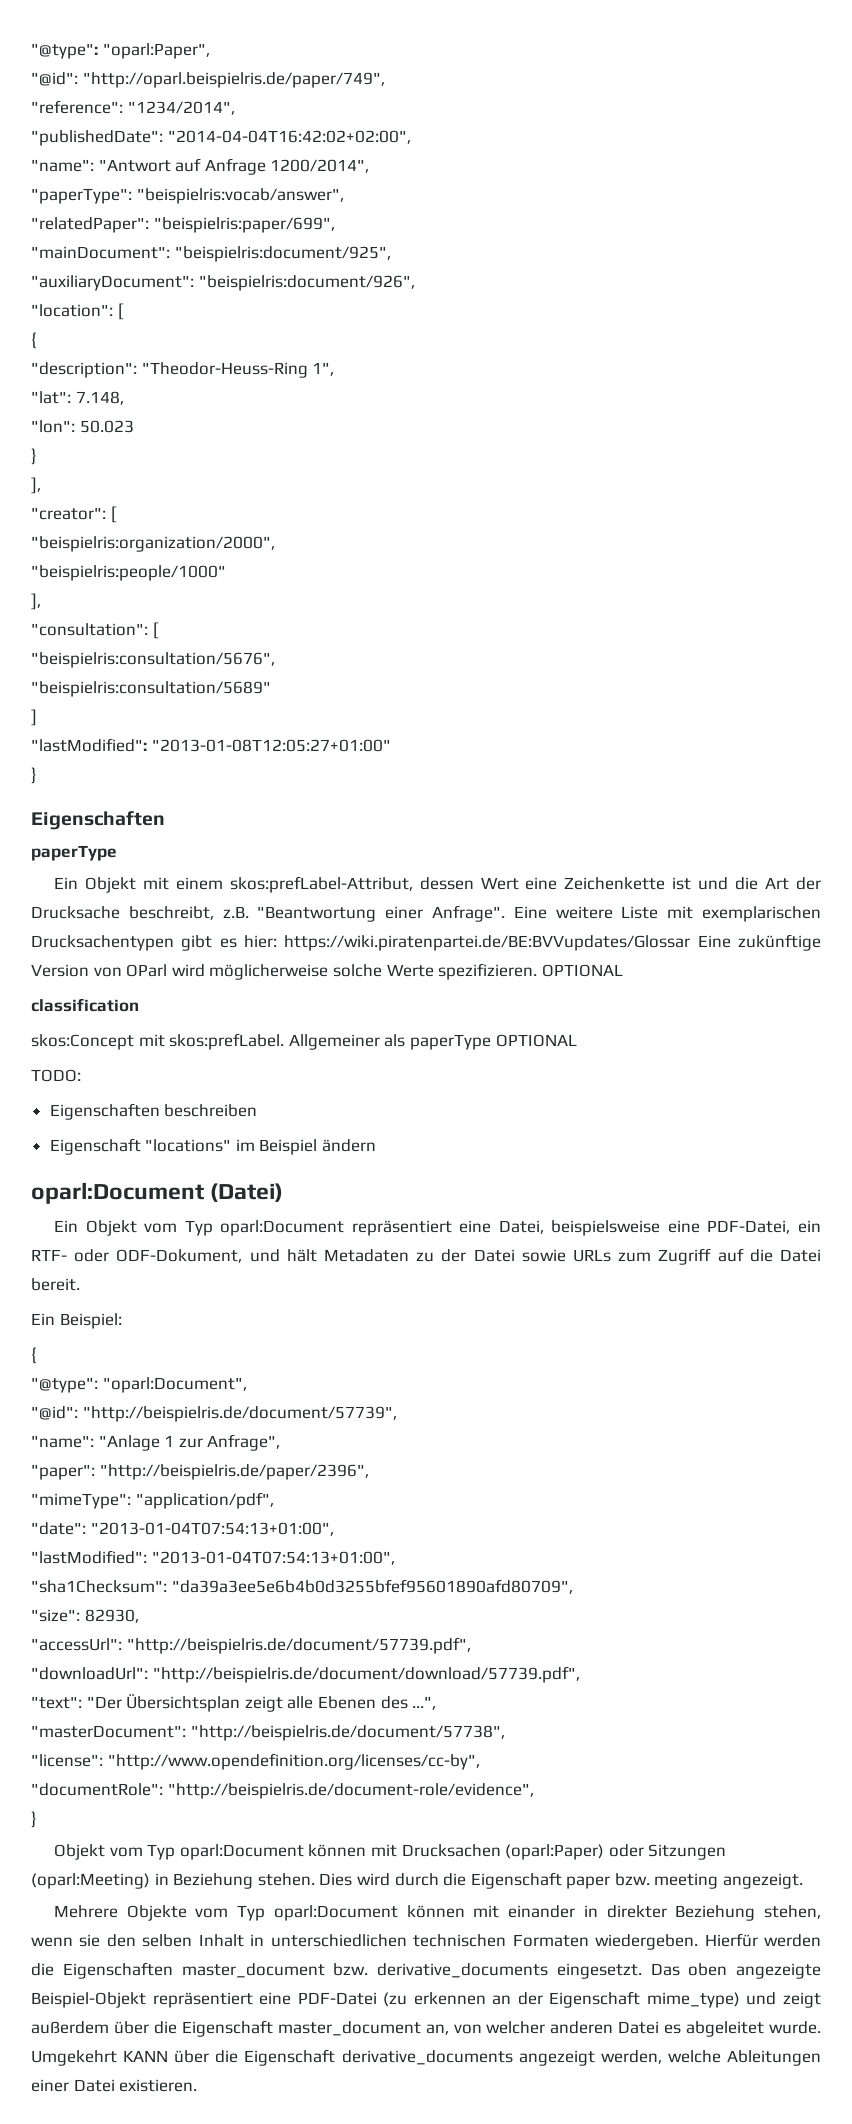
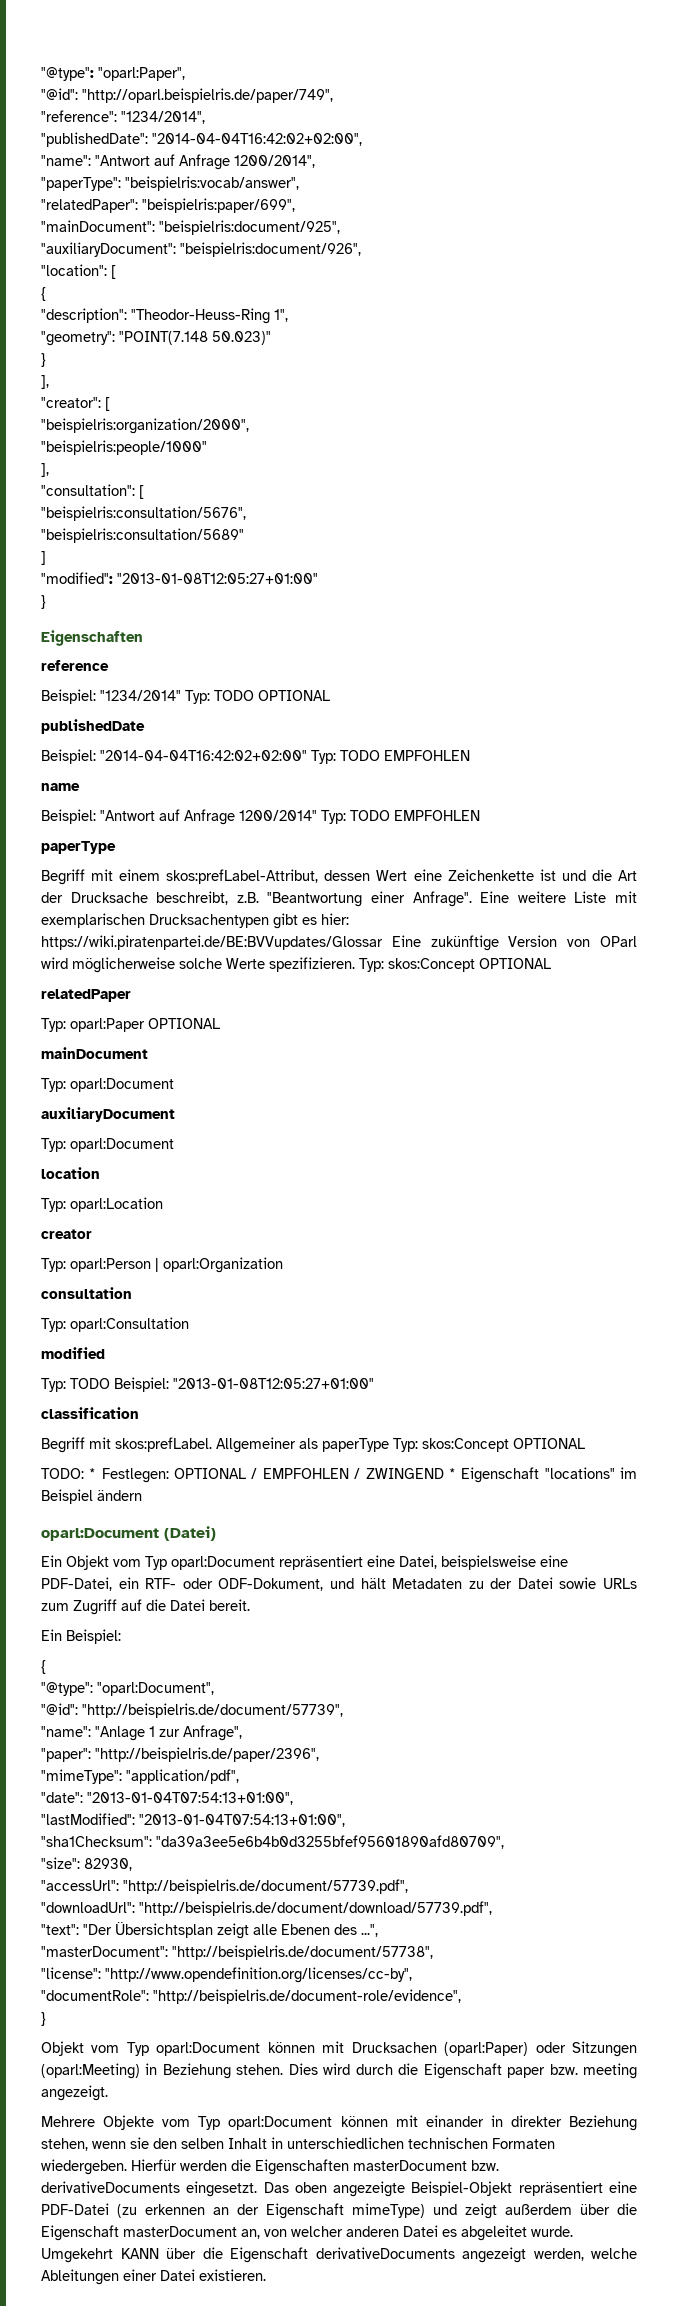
- "lat": 7.148,
- "lon": 50.023
+ "geometry": "POINT(7.148 50.023)"
- "lastModified": "2013-01-08T12:05:27+01:00"
+ "modified": "2013-01-08T12:05:27+01:00"
+ reference
+ Beispiel: "1234/2014" Typ: TODO OPTIONAL
+ publishedDate
+ Beispiel: "2014-04-04T16:42:02+02:00" Typ: TODO EMPFOHLEN
+ name
+ Beispiel: "Antwort auf Anfrage 1200/2014" Typ: TODO EMPFOHLEN
- Ein Objekt mit einem skos:prefLabel-Attribut, dessen Wert eine Zeichenkette ist und die Art der Drucksache beschreibt, z.B. "Beantwortung einer Anfrage".
+ Begriff mit einem skos:prefLabel-Attribut, dessen Wert eine Zeichenkette ist und die Art der Drucksache beschreibt, z.B. "Beantwortung einer Anfrage".
- Eine weitere Liste mit exemplarischen Drucksachentypen gibt es hier: https://wiki.piratenpartei.de/BE:BVVupdates/Glossar Eine zukünftige Version von OParl wird möglicherweise solche Werte spezifizieren. OPTIONAL
+ Eine weitere Liste mit exemplarischen Drucksachentypen gibt es hier: https://wiki.piratenpartei.de/BE:BVVupdates/Glossar Eine zukünftige Version von OParl wird möglicherweise solche Werte spezifizieren. Typ: skos:Concept OPTIONAL
+ relatedPaper
+ Typ: oparl:Paper OPTIONAL
+ mainDocument
+ Typ: oparl:Document
+ auxiliaryDocument
+ Typ: oparl:Document
+ location
+ Typ: oparl:Location
+ creator
+ Typ: oparl:Person | oparl:Organization
+ consultation
+ Typ: oparl:Consultation
+ modified
+ Typ: TODO Beispiel: "2013-01-08T12:05:27+01:00"
- skos:Concept mit skos:prefLabel.
+ Begriff mit skos:prefLabel.
- Allgemeiner als paperType OPTIONAL
+ Allgemeiner als paperType Typ: skos:Concept OPTIONAL
- TODO:
- Eigenschaften beschreiben
- Eigenschaft "locations" im Beispiel ändern
+ TODO: * Festlegen: OPTIONAL / EMPFOHLEN / ZWINGEND * Eigenschaft "locations" im Beispiel ändern
- Hierfür werden die Eigenschaften master_document bzw. derivative_documents eingesetzt.
+ Hierfür werden die Eigenschaften masterDocument bzw. derivativeDocuments eingesetzt.
- Das oben angezeigte Beispiel-Objekt repräsentiert eine PDF-Datei (zu erkennen an der Eigenschaft mime_type) und zeigt außerdem über die Eigenschaft master_document an, von welcher anderen Datei es abgeleitet wurde.
+ Das oben angezeigte Beispiel-Objekt repräsentiert eine PDF-Datei (zu erkennen an der Eigenschaft mimeType) und zeigt außerdem über die Eigenschaft masterDocument an, von welcher anderen Datei es abgeleitet wurde.
- Umgekehrt KANN über die Eigenschaft derivative_documents angezeigt werden, welche Ableitungen einer Datei existieren.
+ Umgekehrt KANN über die Eigenschaft derivativeDocuments angezeigt werden, welche Ableitungen einer Datei existieren.

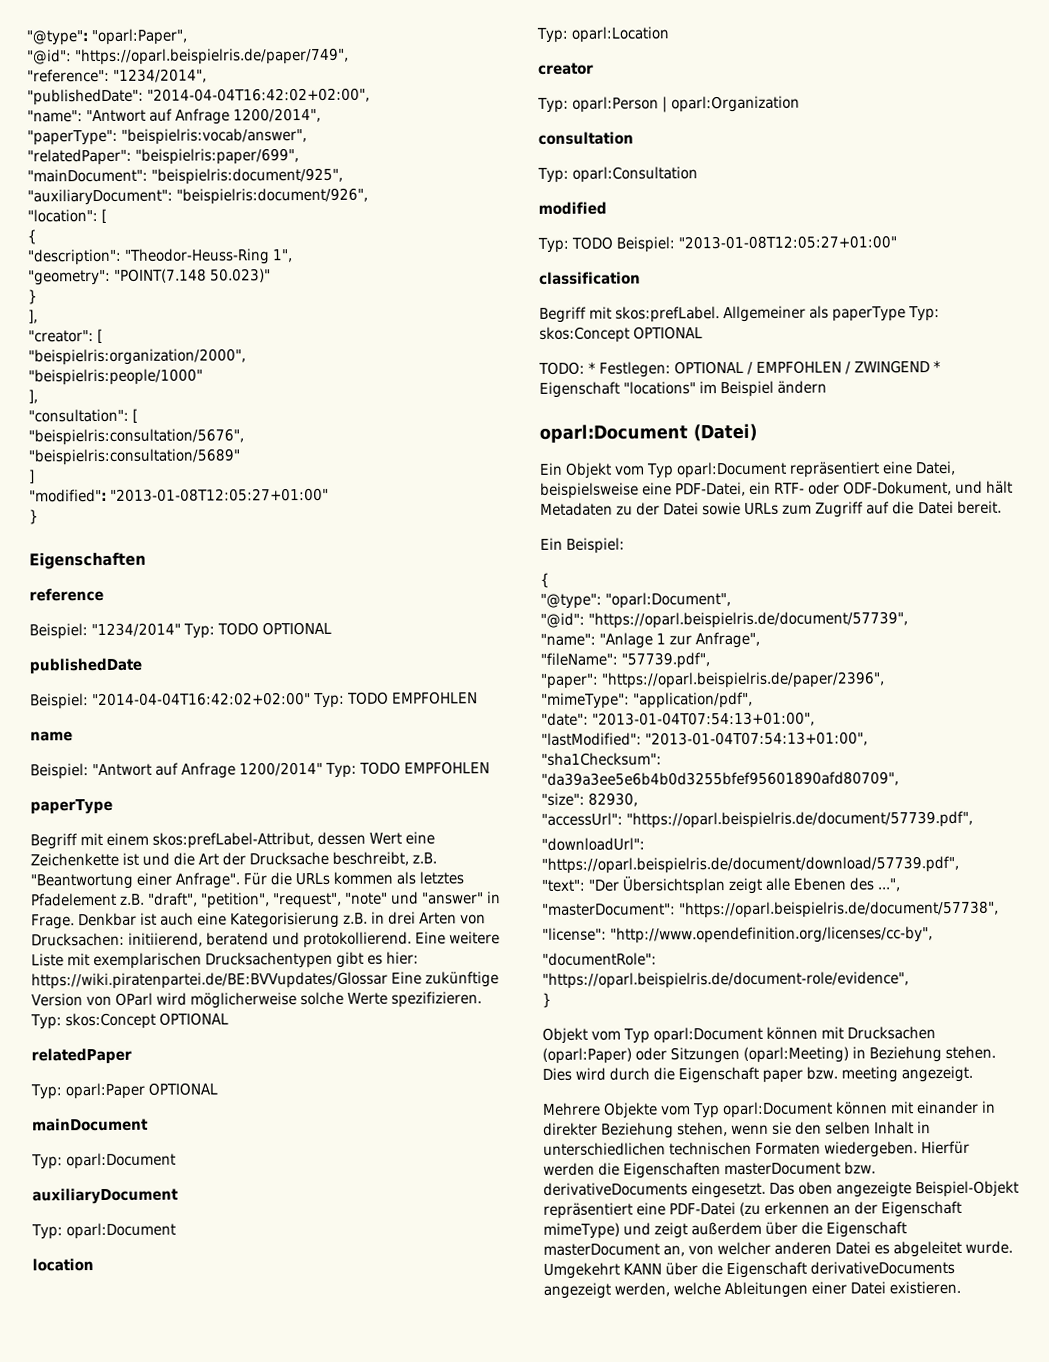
- "@id": "http://oparl.beispielris.de/paper/749",
+ "@id": "https://oparl.beispielris.de/paper/749",
+ Für die URLs kommen als letztes Pfadelement z.B. "draft", "petition", "request", "note" und "answer" in Frage. Denkbar ist auch eine Kategorisierung z.B. in drei Arten von Drucksachen: initiierend, beratend und protokollierend.
- "@id": "http://beispielris.de/document/57739",
+ "@id": "https://oparl.beispielris.de/document/57739",
+ "fileName": "57739.pdf",
- "paper": "http://beispielris.de/paper/2396",
+ "paper": "https://oparl.beispielris.de/paper/2396",
- "accessUrl": "http://beispielris.de/document/57739.pdf",
+ "accessUrl": "https://oparl.beispielris.de/document/57739.pdf",
- "downloadUrl": "http://beispielris.de/document/download/57739.pdf",
+ "downloadUrl": "https://oparl.beispielris.de/document/download/57739.pdf",
- "masterDocument": "http://beispielris.de/document/57738",
+ "masterDocument": "https://oparl.beispielris.de/document/57738",
- "documentRole": "http://beispielris.de/document-role/evidence",
+ "documentRole": "https://oparl.beispielris.de/document-role/evidence",

